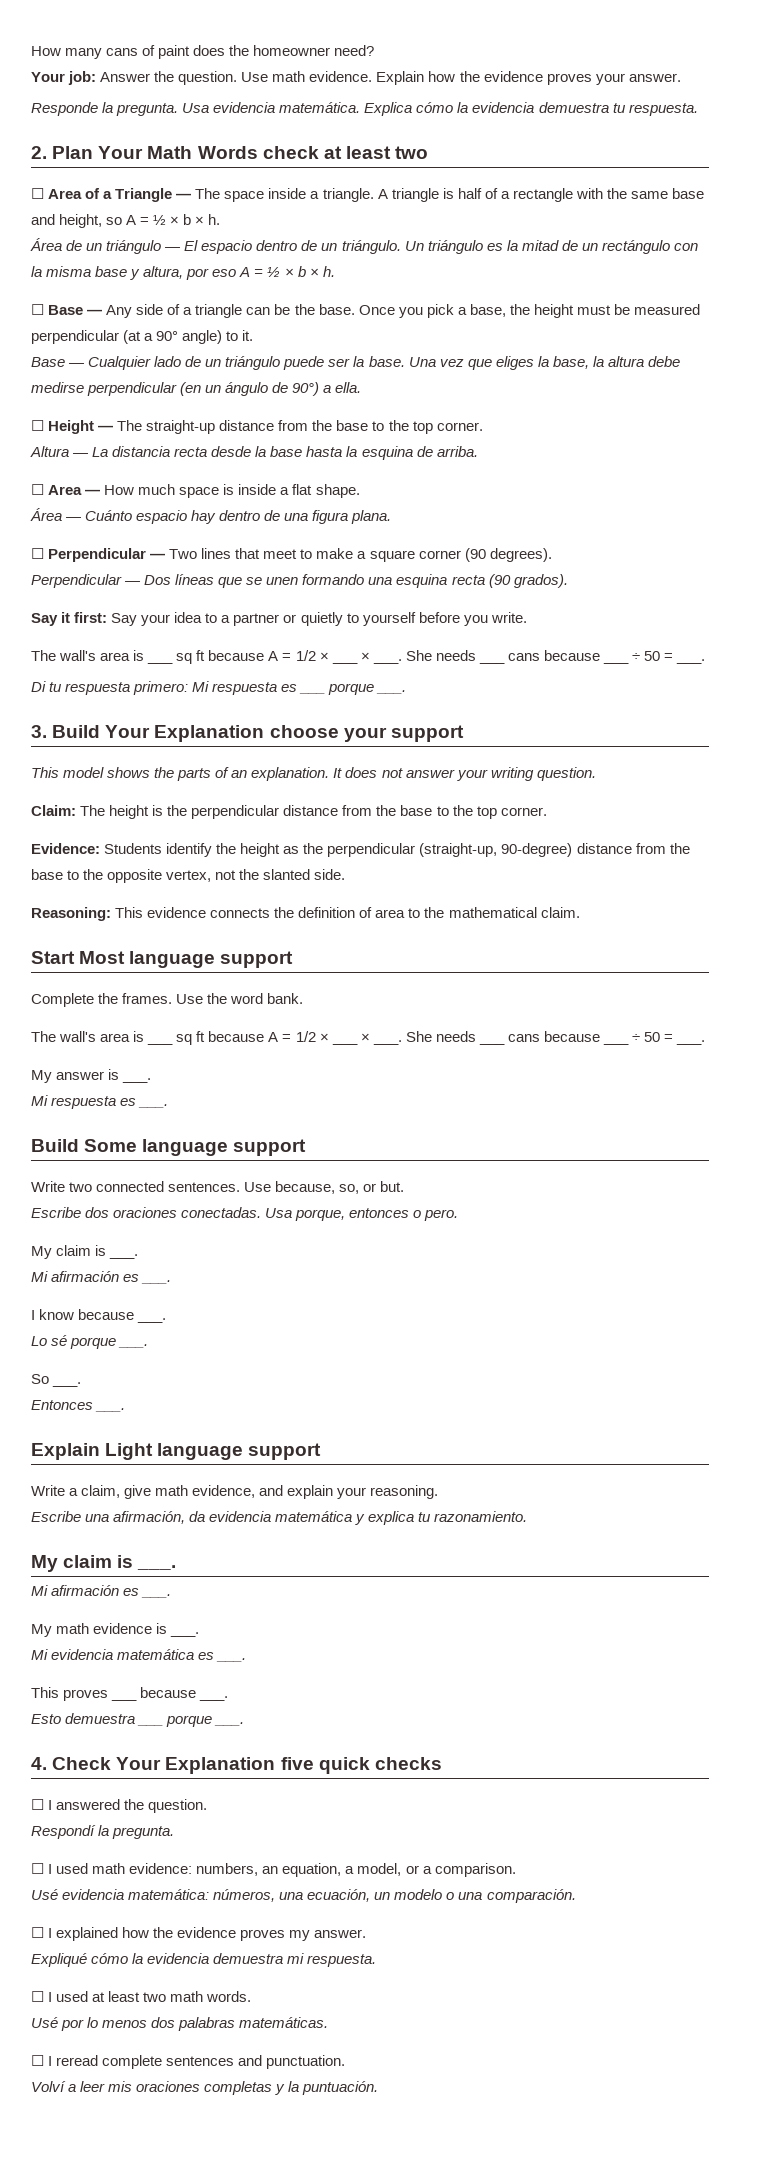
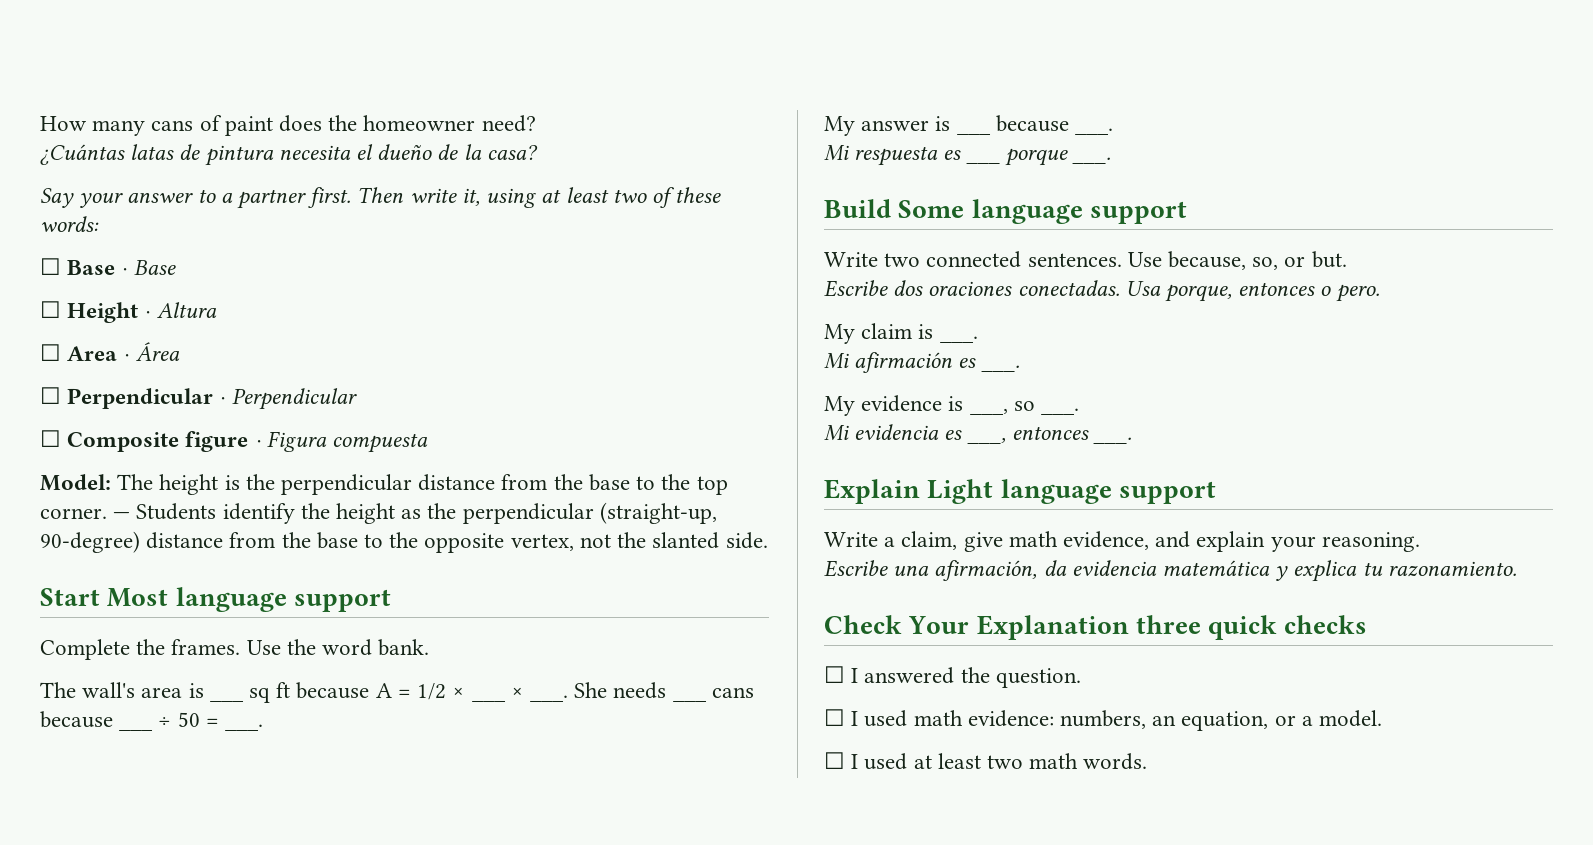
- Your job: Answer the question. Use math evidence. Explain how the evidence proves your answer.
- Responde la pregunta. Usa evidencia matemática. Explica cómo la evidencia demuestra tu respuesta.
- 2. Plan Your Math Words check at least two
- ☐ Area of a Triangle — The space inside a triangle. A triangle is half of a rectangle with the same base and height, so A = ½ × b × h.
- Área de un triángulo — El espacio dentro de un triángulo. Un triángulo es la mitad de un rectángulo con la misma base y altura, por eso A = ½ × b × h.
- ☐ Base — Any side of a triangle can be the base. Once you pick a base, the height must be measured perpendicular (at a 90° angle) to it.
- Base — Cualquier lado de un triángulo puede ser la base. Una vez que eliges la base, la altura debe medirse perpendicular (en un ángulo de 90°) a ella.
- ☐ Height — The straight-up distance from the base to the top corner.
- Altura — La distancia recta desde la base hasta la esquina de arriba.
- ☐ Area — How much space is inside a flat shape.
- Área — Cuánto espacio hay dentro de una figura plana.
- ☐ Perpendicular — Two lines that meet to make a square corner (90 degrees).
- Perpendicular — Dos líneas que se unen formando una esquina recta (90 grados).
- Say it first: Say your idea to a partner or quietly to yourself before you write.
- The wall's area is ___ sq ft because A = 1/2 × ___ × ___. She needs ___ cans because ___ ÷ 50 = ___.
- Di tu respuesta primero: Mi respuesta es ___ porque ___.
- 3. Build Your Explanation choose your support
- This model shows the parts of an explanation. It does not answer your writing question.
- Claim: The height is the perpendicular distance from the base to the top corner.
- Evidence: Students identify the height as the perpendicular (straight-up, 90-degree) distance from the base to the opposite vertex, not the slanted side.
+ ¿Cuántas latas de pintura necesita el dueño de la casa?
+ Say your answer to a partner first. Then write it, using at least two of these words:
+ ☐ Base · Base
+ ☐ Height · Altura
+ ☐ Area · Área
+ ☐ Perpendicular · Perpendicular
+ ☐ Composite figure · Figura compuesta
+ Model: The height is the perpendicular distance from the base to the top corner. — Students identify the height as the perpendicular (straight-up, 90-degree) distance from the base to the opposite vertex, not the slanted side.
- Reasoning: This evidence connects the definition of area to the mathematical claim.
- My answer is ___.
+ My answer is ___ because ___.
- Mi respuesta es ___.
+ Mi respuesta es ___ porque ___.
- I know because ___.
- Lo sé porque ___.
- So ___.
- Entonces ___.
+ My evidence is ___, so ___.
+ Mi evidencia es ___, entonces ___.
  Escribe una afirmación, da evidencia matemática y explica tu razonamiento.
- My claim is ___.
- Mi afirmación es ___.
- My math evidence is ___.
- Mi evidencia matemática es ___.
- This proves ___ because ___.
- Esto demuestra ___ porque ___.
- 4. Check Your Explanation five quick checks
+ Check Your Explanation three quick checks
- Respondí la pregunta.
- ☐ I used math evidence: numbers, an equation, a model, or a comparison.
- Usé evidencia matemática: números, una ecuación, un modelo o una comparación.
- ☐ I explained how the evidence proves my answer.
- Expliqué cómo la evidencia demuestra mi respuesta.
+ ☐ I used math evidence: numbers, an equation, or a model.
- Usé por lo menos dos palabras matemáticas.
- ☐ I reread complete sentences and punctuation.
- Volví a leer mis oraciones completas y la puntuación.

